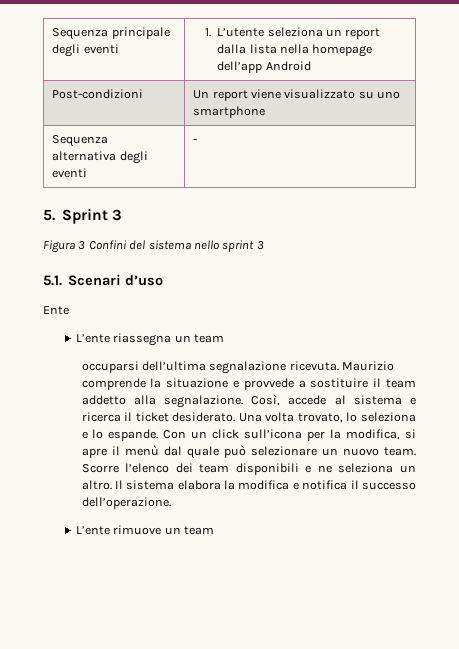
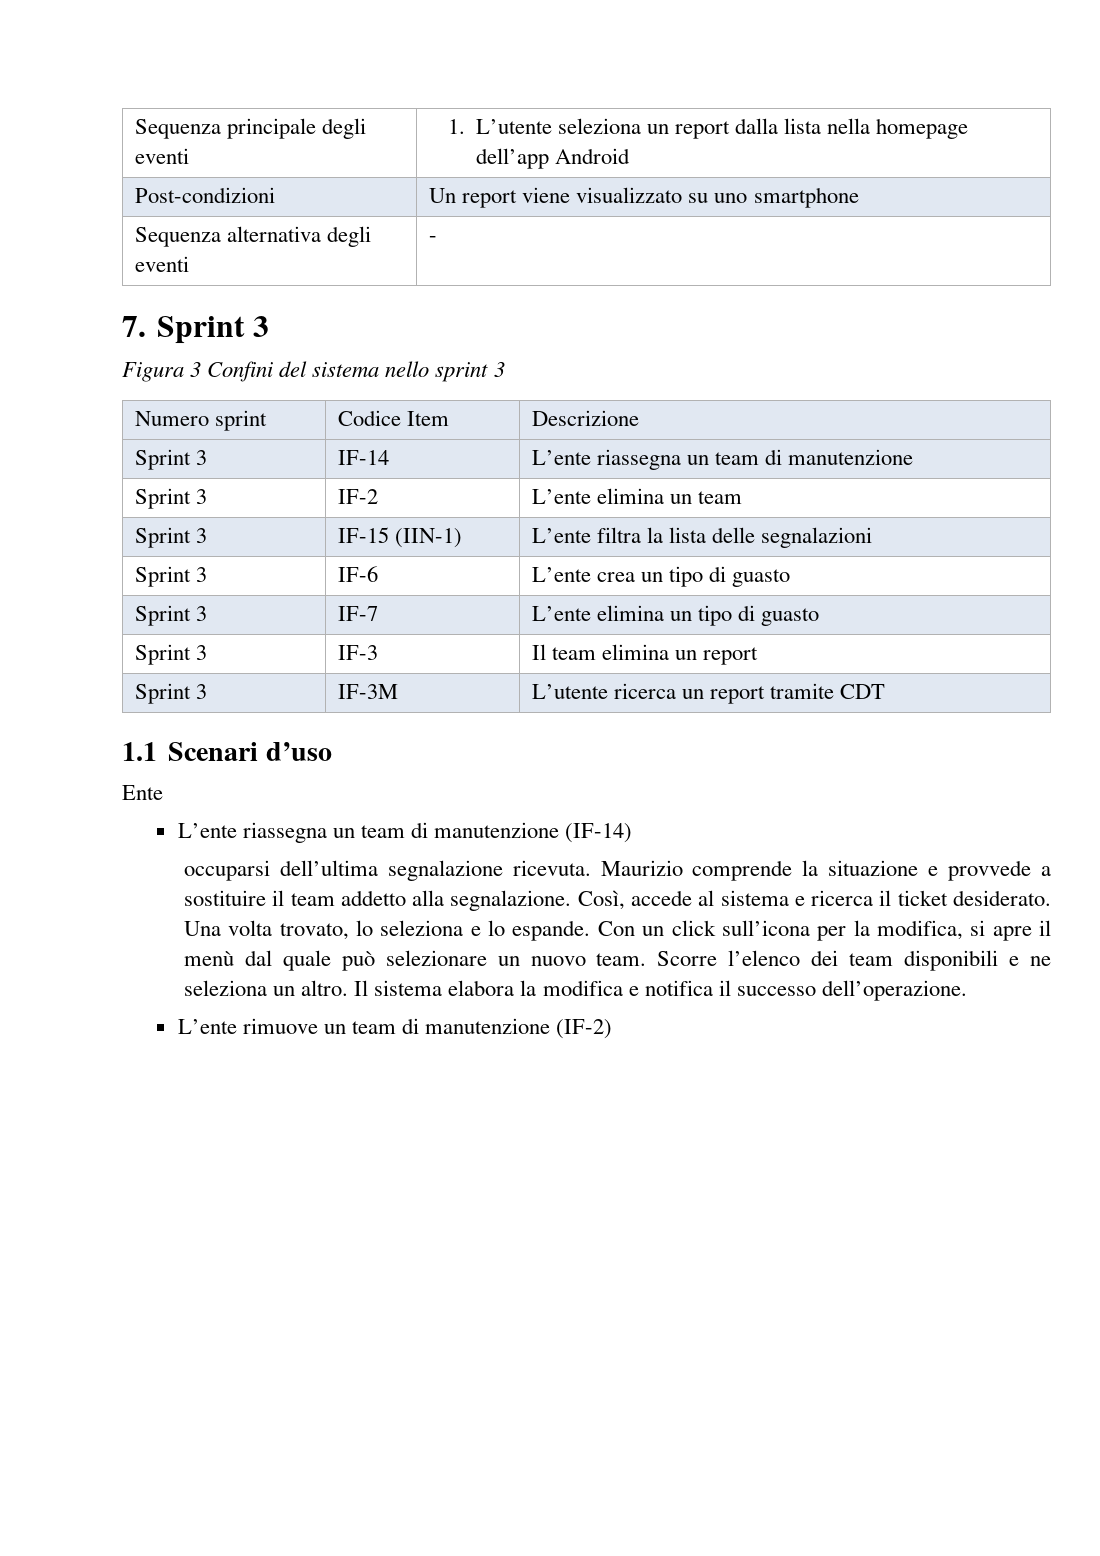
- 5. Sprint 3
+ 7. Sprint 3
- 5.1. Scenari d’uso
+ Numero sprint | Codice Item | Descrizione
+ Sprint 3 | IF-14 | L’ente riassegna un team di manutenzione
+ Sprint 3 | IF-2 | L’ente elimina un team
+ Sprint 3 | IF-15 (IIN-1) | L’ente filtra la lista delle segnalazioni
+ Sprint 3 | IF-6 | L’ente crea un tipo di guasto
+ Sprint 3 | IF-7 | L’ente elimina un tipo di guasto
+ Sprint 3 | IF-3 | Il team elimina un report
+ Sprint 3 | IF-3M | L’utente ricerca un report tramite CDT
+ 1.1 Scenari d’uso
- L’ente riassegna un team
+ L’ente riassegna un team di manutenzione (IF-14)
- L’ente rimuove un team
+ L’ente rimuove un team di manutenzione (IF-2)

